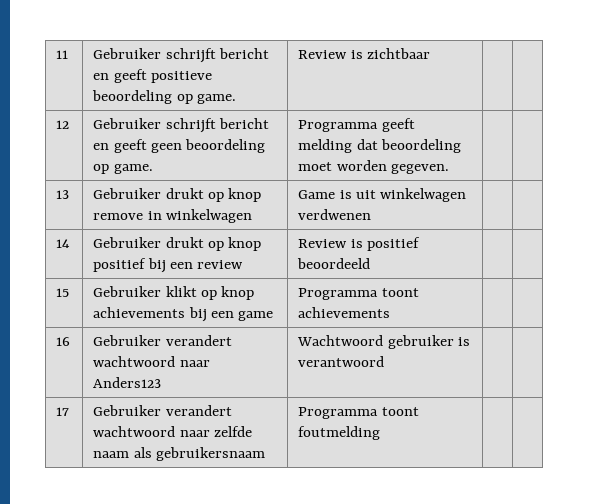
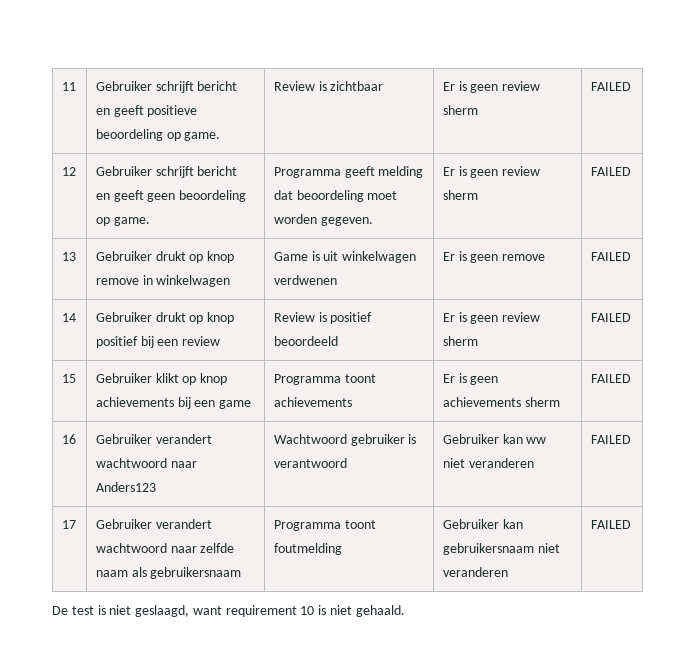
- 11 | Gebruiker schrijft bericht en geeft positieve beoordeling op game. | Review is zichtbaar | |
+ 11 | Gebruiker schrijft bericht en geeft positieve beoordeling op game. | Review is zichtbaar | Er is geen review sherm | FAILED
- 12 | Gebruiker schrijft bericht en geeft geen beoordeling op game. | Programma geeft melding dat beoordeling moet worden gegeven. | |
+ 12 | Gebruiker schrijft bericht en geeft geen beoordeling op game. | Programma geeft melding dat beoordeling moet worden gegeven. | Er is geen review sherm | FAILED
- 13 | Gebruiker drukt op knop remove in winkelwagen | Game is uit winkelwagen verdwenen | |
+ 13 | Gebruiker drukt op knop remove in winkelwagen | Game is uit winkelwagen verdwenen | Er is geen remove | FAILED
- 14 | Gebruiker drukt op knop positief bij een review | Review is positief beoordeeld | |
+ 14 | Gebruiker drukt op knop positief bij een review | Review is positief beoordeeld | Er is geen review sherm | FAILED
- 15 | Gebruiker klikt op knop achievements bij een game | Programma toont achievements | |
+ 15 | Gebruiker klikt op knop achievements bij een game | Programma toont achievements | Er is geen achievements sherm | FAILED
- 16 | Gebruiker verandert wachtwoord naar Anders123 | Wachtwoord gebruiker is verantwoord | |
+ 16 | Gebruiker verandert wachtwoord naar Anders123 | Wachtwoord gebruiker is verantwoord | Gebruiker kan ww niet veranderen | FAILED
- 17 | Gebruiker verandert wachtwoord naar zelfde naam als gebruikersnaam | Programma toont foutmelding | |
+ 17 | Gebruiker verandert wachtwoord naar zelfde naam als gebruikersnaam | Programma toont foutmelding | Gebruiker kan gebruikersnaam niet veranderen | FAILED
+ De test is niet geslaagd, want requirement 10 is niet gehaald.

